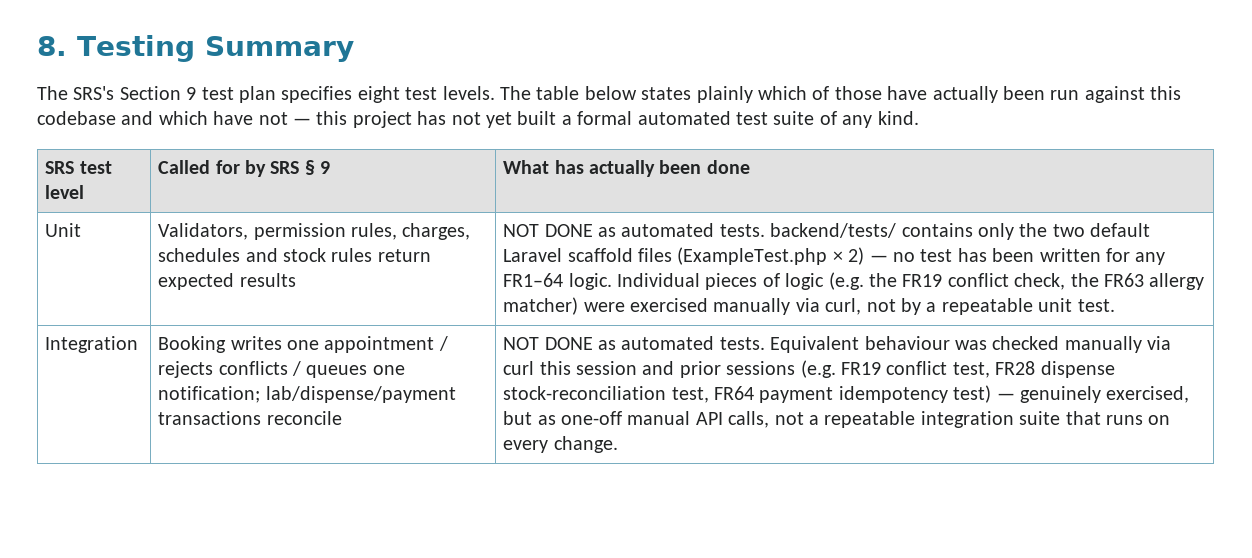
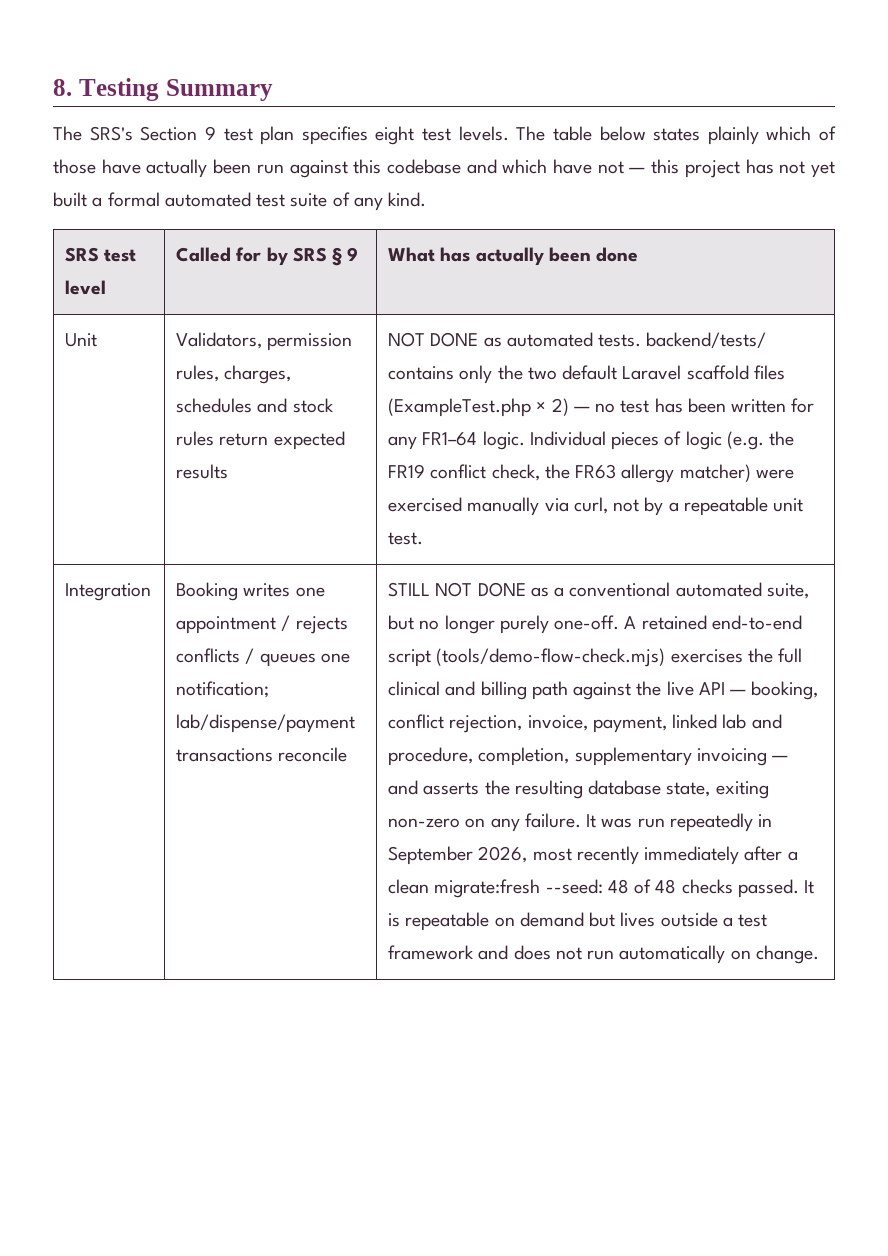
- NOT DONE as automated tests. Equivalent behaviour was checked manually via curl this session and prior sessions (e.g. FR19 conflict test, FR28 dispense stock-reconciliation test, FR64 payment idempotency test) — genuinely exercised, but as one-off manual API calls, not a repeatable integration suite that runs on every change.
+ STILL NOT DONE as a conventional automated suite, but no longer purely one-off. A retained end-to-end script (tools/demo-flow-check.mjs) exercises the full clinical and billing path against the live API — booking, conflict rejection, invoice, payment, linked lab and procedure, completion, supplementary invoicing — and asserts the resulting database state, exiting non-zero on any failure. It was run repeatedly in September 2026, most recently immediately after a clean migrate:fresh --seed: 48 of 48 checks passed. It is repeatable on demand but lives outside a test framework and does not run automatically on change.

